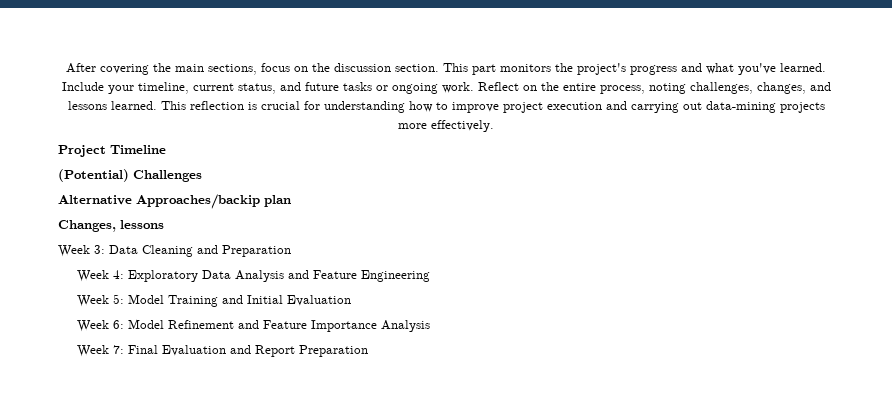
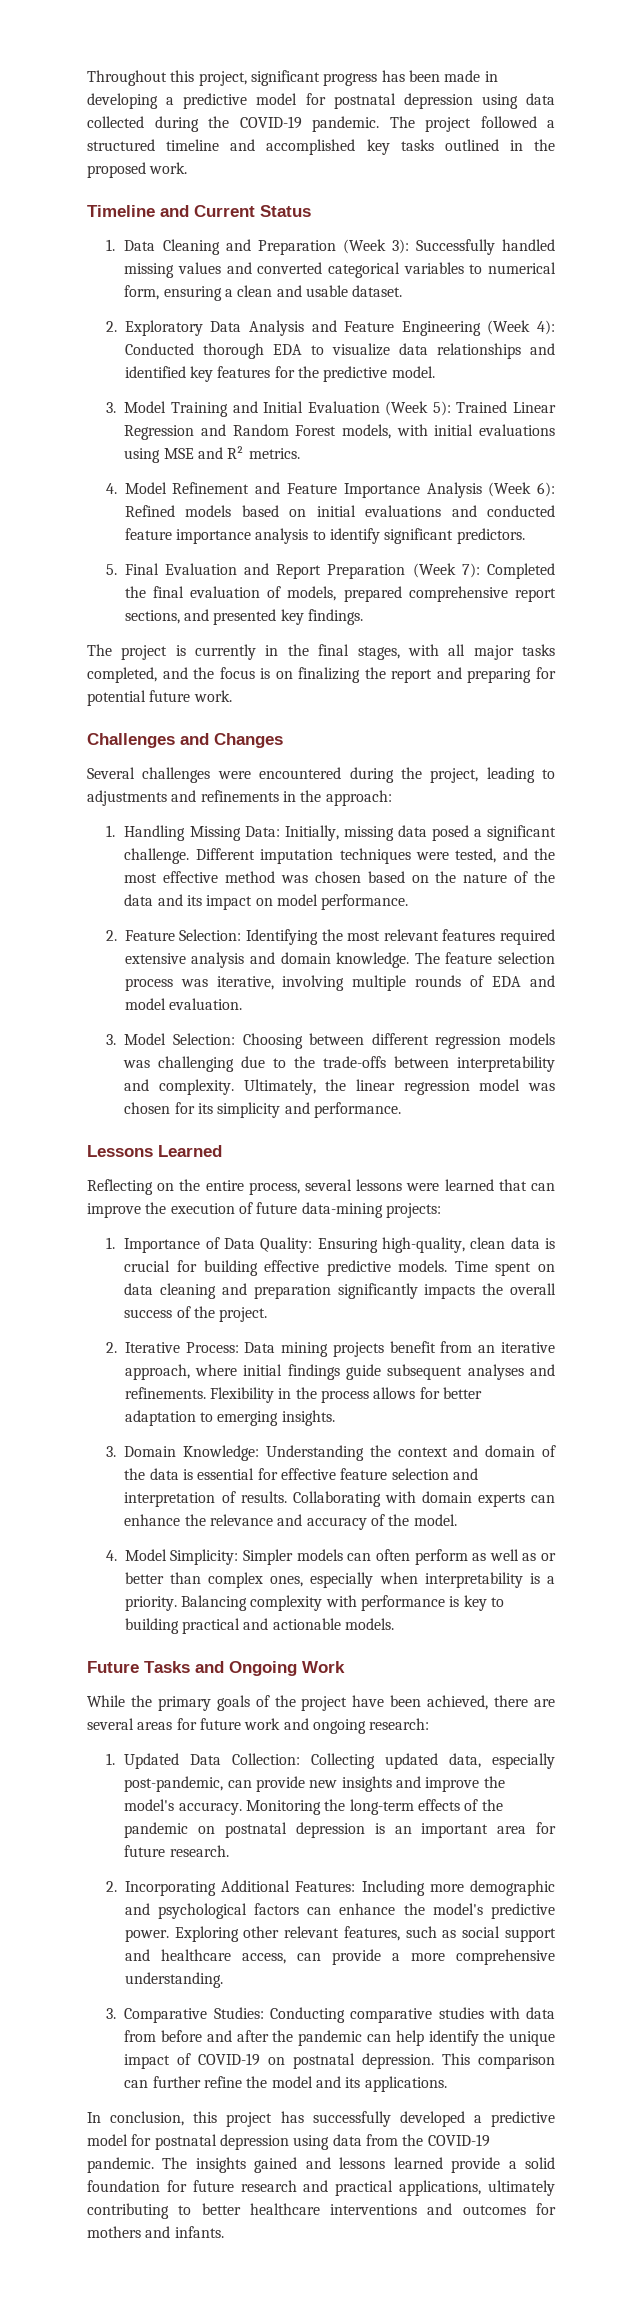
- After covering the main sections, focus on the discussion section. This part monitors the project's progress and what you've learned. Include your timeline, current status, and future tasks or ongoing work. Reflect on the entire process, noting challenges, changes, and lessons learned. This reflection is crucial for understanding how to improve project execution and carrying out data-mining projects more effectively.
- Project Timeline
- (Potential) Challenges
- Alternative Approaches/backip plan
- Changes, lessons
- Week 3: Data Cleaning and Preparation
- Week 4: Exploratory Data Analysis and Feature Engineering
- Week 5: Model Training and Initial Evaluation
- Week 6: Model Refinement and Feature Importance Analysis
- Week 7: Final Evaluation and Report Preparation
+ Throughout this project, significant progress has been made in developing a predictive model for postnatal depression using data collected during the COVID-19 pandemic. The project followed a structured timeline and accomplished key tasks outlined in the proposed work.
+ Timeline and Current Status
+ 1. Data Cleaning and Preparation (Week 3): Successfully handled missing values and converted categorical variables to numerical form, ensuring a clean and usable dataset.
+ 2. Exploratory Data Analysis and Feature Engineering (Week 4): Conducted thorough EDA to visualize data relationships and identified key features for the predictive model.
+ 3. Model Training and Initial Evaluation (Week 5): Trained Linear Regression and Random Forest models, with initial evaluations using MSE and R² metrics.
+ 4. Model Refinement and Feature Importance Analysis (Week 6): Refined models based on initial evaluations and conducted feature importance analysis to identify significant predictors.
+ 5. Final Evaluation and Report Preparation (Week 7): Completed the final evaluation of models, prepared comprehensive report sections, and presented key findings.
+ The project is currently in the final stages, with all major tasks completed, and the focus is on finalizing the report and preparing for potential future work.
+ Challenges and Changes
+ Several challenges were encountered during the project, leading to adjustments and refinements in the approach:
+ 1. Handling Missing Data: Initially, missing data posed a significant challenge. Different imputation techniques were tested, and the most effective method was chosen based on the nature of the data and its impact on model performance.
+ 2. Feature Selection: Identifying the most relevant features required extensive analysis and domain knowledge. The feature selection process was iterative, involving multiple rounds of EDA and model evaluation.
+ 3. Model Selection: Choosing between different regression models was challenging due to the trade-offs between interpretability and complexity. Ultimately, the linear regression model was chosen for its simplicity and performance.
+ Lessons Learned
+ Reflecting on the entire process, several lessons were learned that can improve the execution of future data-mining projects:
+ 1. Importance of Data Quality: Ensuring high-quality, clean data is crucial for building effective predictive models. Time spent on data cleaning and preparation significantly impacts the overall success of the project.
+ 2. Iterative Process: Data mining projects benefit from an iterative approach, where initial findings guide subsequent analyses and refinements. Flexibility in the process allows for better adaptation to emerging insights.
+ 3. Domain Knowledge: Understanding the context and domain of the data is essential for effective feature selection and interpretation of results. Collaborating with domain experts can enhance the relevance and accuracy of the model.
+ 4. Model Simplicity: Simpler models can often perform as well as or better than complex ones, especially when interpretability is a priority. Balancing complexity with performance is key to building practical and actionable models.
+ Future Tasks and Ongoing Work
+ While the primary goals of the project have been achieved, there are several areas for future work and ongoing research:
+ 1. Updated Data Collection: Collecting updated data, especially post-pandemic, can provide new insights and improve the model's accuracy. Monitoring the long-term effects of the pandemic on postnatal depression is an important area for future research.
+ 2. Incorporating Additional Features: Including more demographic and psychological factors can enhance the model's predictive power. Exploring other relevant features, such as social support and healthcare access, can provide a more comprehensive understanding.
+ 3. Comparative Studies: Conducting comparative studies with data from before and after the pandemic can help identify the unique impact of COVID-19 on postnatal depression. This comparison can further refine the model and its applications.
+ In conclusion, this project has successfully developed a predictive model for postnatal depression using data from the COVID-19 pandemic. The insights gained and lessons learned provide a solid foundation for future research and practical applications, ultimately contributing to better healthcare interventions and outcomes for mothers and infants.

